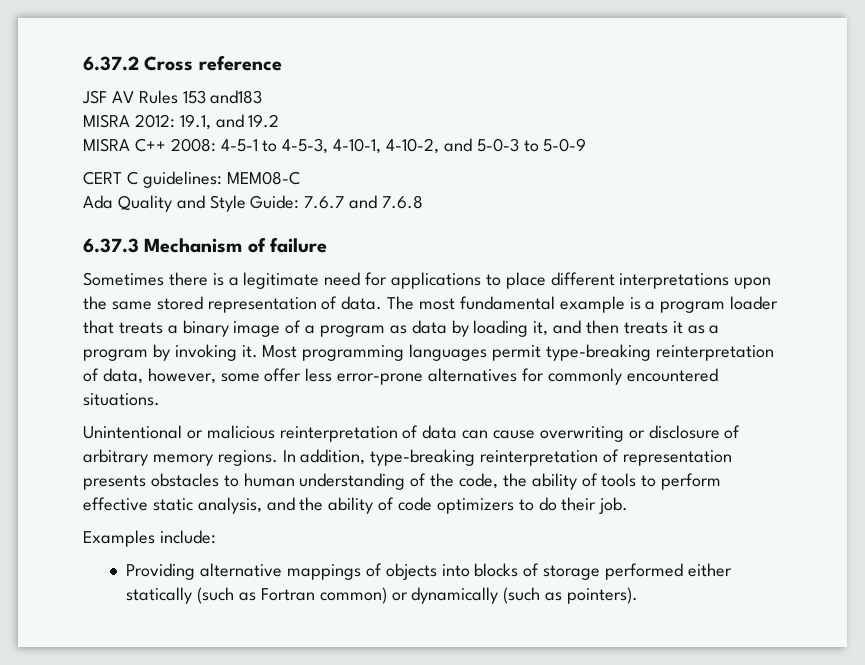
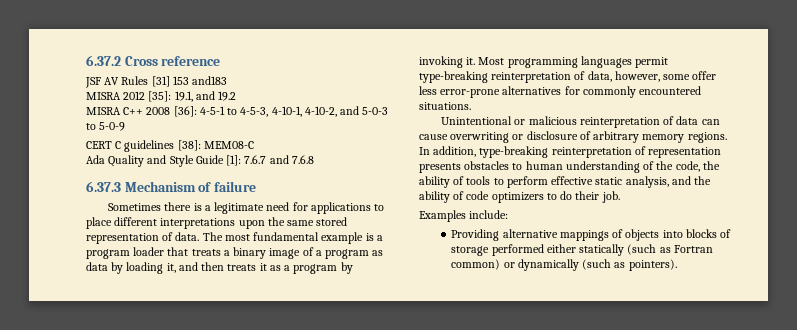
- JSF AV Rules 153 and183
+ JSF AV Rules [31] 153 and183
- MISRA 2012: 19.1, and 19.2
+ MISRA 2012 [35]: 19.1, and 19.2
- MISRA C++ 2008: 4-5-1 to 4-5-3, 4-10-1, 4-10-2, and 5-0-3 to 5-0-9
+ MISRA C++ 2008 [36]: 4-5-1 to 4-5-3, 4-10-1, 4-10-2, and 5-0-3 to 5-0-9
- CERT C guidelines: MEM08-C
+ CERT C guidelines [38]: MEM08-C
- Ada Quality and Style Guide: 7.6.7 and 7.6.8
+ Ada Quality and Style Guide [1]: 7.6.7 and 7.6.8

